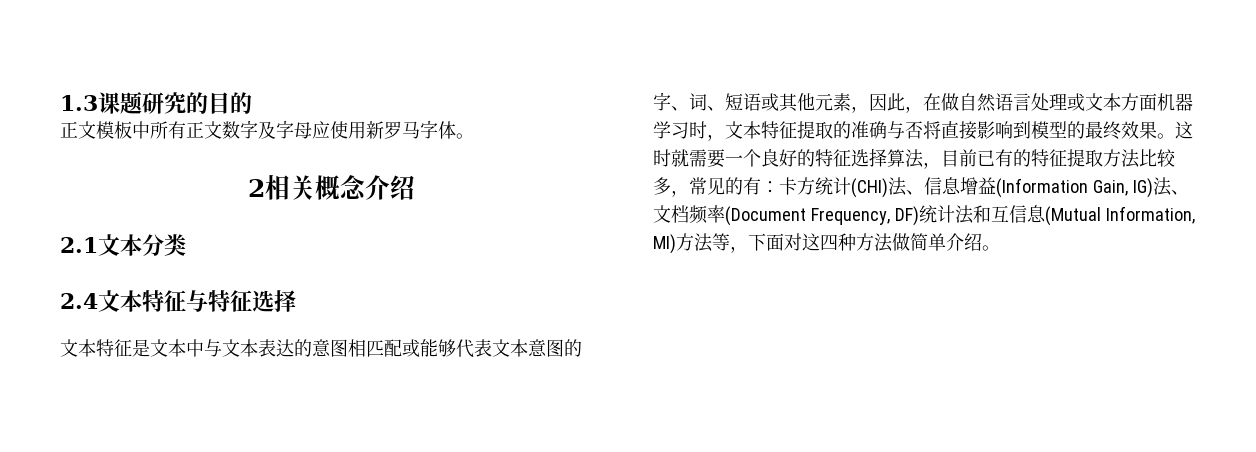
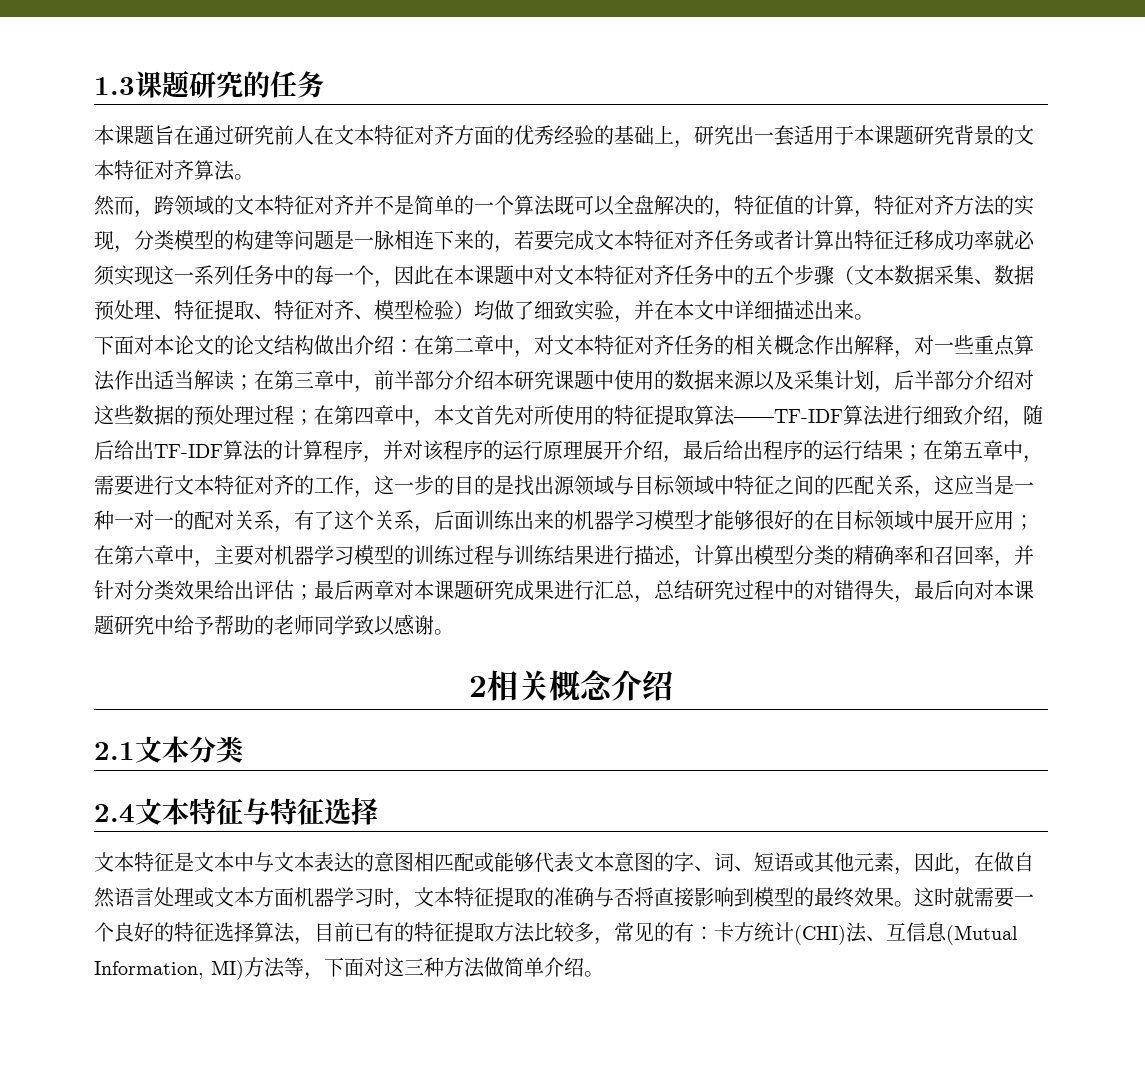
- 1.3课题研究的目的
- 正文模板中所有正文数字及字母应使用新罗马字体。
+ 1.3课题研究的任务
+ 本课题旨在通过研究前人在文本特征对齐方面的优秀经验的基础上，研究出一套适用于本课题研究背景的文本特征对齐算法。
+ 然而，跨领域的文本特征对齐并不是简单的一个算法既可以全盘解决的，特征值的计算，特征对齐方法的实现，分类模型的构建等问题是一脉相连下来的，若要完成文本特征对齐任务或者计算出特征迁移成功率就必须实现这一系列任务中的每一个，因此在本课题中对文本特征对齐任务中的五个步骤（文本数据采集、数据预处理、特征提取、特征对齐、模型检验）均做了细致实验，并在本文中详细描述出来。
+ 下面对本论文的论文结构做出介绍：在第二章中，对文本特征对齐任务的相关概念作出解释，对一些重点算法作出适当解读；在第三章中，前半部分介绍本研究课题中使用的数据来源以及采集计划，后半部分介绍对这些数据的预处理过程；在第四章中，本文首先对所使用的特征提取算法——TF-IDF算法进行细致介绍，随后给出TF-IDF算法的计算程序，并对该程序的运行原理展开介绍，最后给出程序的运行结果；在第五章中，需要进行文本特征对齐的工作，这一步的目的是找出源领域与目标领域中特征之间的匹配关系，这应当是一种一对一的配对关系，有了这个关系，后面训练出来的机器学习模型才能够很好的在目标领域中展开应用；在第六章中，主要对机器学习模型的训练过程与训练结果进行描述，计算出模型分类的精确率和召回率，并针对分类效果给出评估；最后两章对本课题研究成果进行汇总，总结研究过程中的对错得失，最后向对本课题研究中给予帮助的老师同学致以感谢。
- 这时就需要一个良好的特征选择算法，目前已有的特征提取方法比较多，常见的有：卡方统计(CHI)法、信息增益(Information Gain, IG)法、文档频率(Document Frequency, DF)统计法和互信息(Mutual Information, MI)方法等，下面对这四种方法做简单介绍。
+ 这时就需要一个良好的特征选择算法，目前已有的特征提取方法比较多，常见的有：卡方统计(CHI)法、互信息(Mutual Information, MI)方法等，下面对这三种方法做简单介绍。

